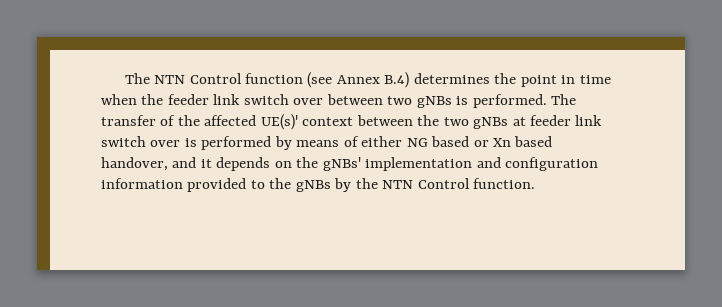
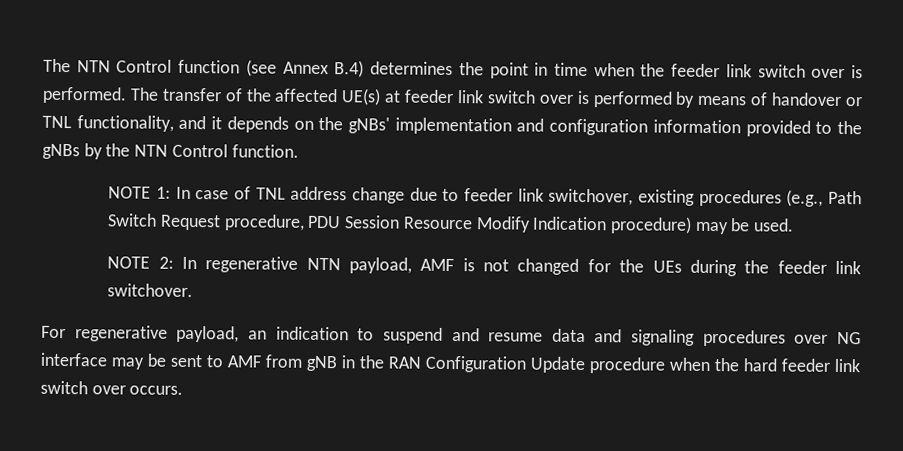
- The NTN Control function (see Annex B.4) determines the point in time when the feeder link switch over between two gNBs is performed.
+ The NTN Control function (see Annex B.4) determines the point in time when the feeder link switch over is performed.
- The transfer of the affected UE(s)' context between the two gNBs at feeder link switch over is performed by means of either NG based or Xn based handover, and it depends on the gNBs' implementation and configuration information provided to the gNBs by the NTN Control function.
+ The transfer of the affected UE(s) at feeder link switch over is performed by means of handover or TNL functionality, and it depends on the gNBs' implementation and configuration information provided to the gNBs by the NTN Control function.
+ NOTE 1: In case of TNL address change due to feeder link switchover, existing procedures (e.g., Path Switch Request procedure, PDU Session Resource Modify Indication procedure) may be used.
+ NOTE 2: In regenerative NTN payload, AMF is not changed for the UEs during the feeder link switchover.
+ For regenerative payload, an indication to suspend and resume data and signaling procedures over NG interface may be sent to AMF from gNB in the RAN Configuration Update procedure when the hard feeder link switch over occurs.

